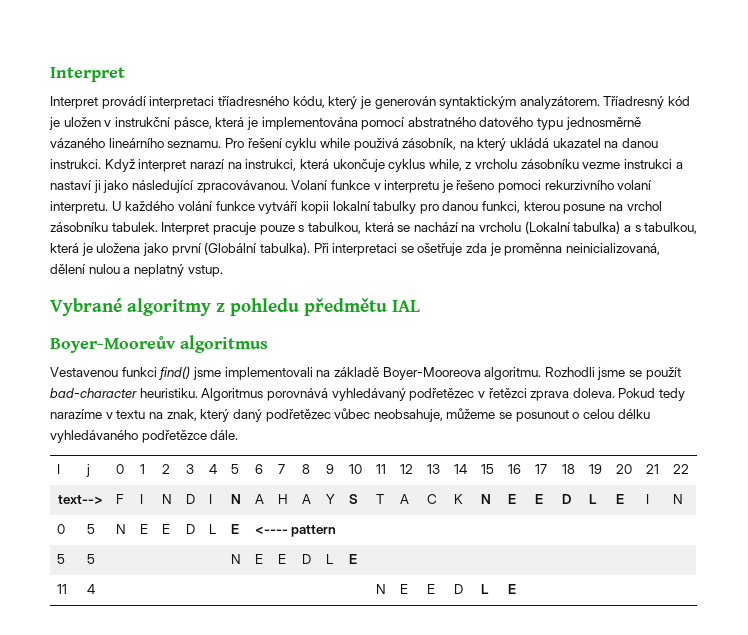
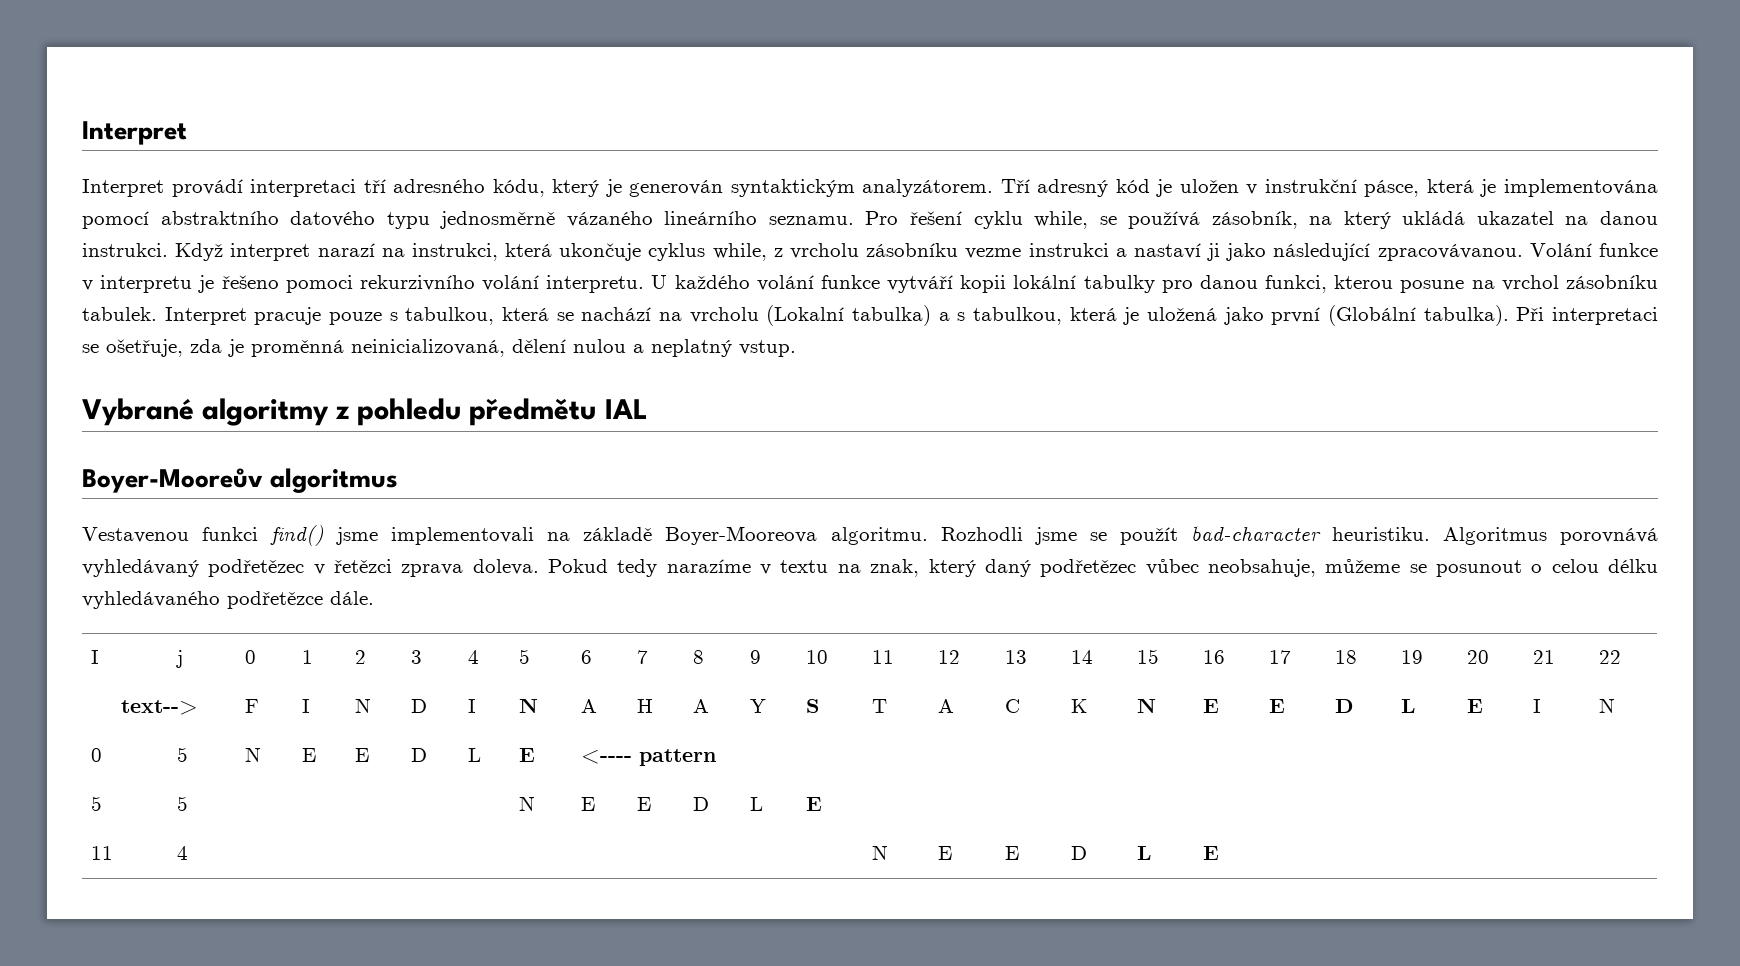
- Interpret provádí interpretaci tříadresného kódu, který je generován syntaktickým analyzátorem.
+ Interpret provádí interpretaci tří adresného kódu, který je generován syntaktickým analyzátorem.
- Tříadresný kód je uložen v instrukční pásce, která je implementována pomocí abstratného datového typu jednosměrně vázaného lineárního seznamu.
+ Tří adresný kód je uložen v instrukční pásce, která je implementována pomocí abstraktního datového typu jednosměrně vázaného lineárního seznamu.
- Pro řešení cyklu while použivá zásobník, na který ukládá ukazatel na danou instrukci.
+ Pro řešení cyklu while, se používá zásobník, na který ukládá ukazatel na danou instrukci.
- Volaní funkce v interpretu je řešeno pomoci rekurzivního volaní interpretu.
+ Volání funkce v interpretu je řešeno pomoci rekurzivního volání interpretu.
- U každého volání funkce vytváří kopii lokalní tabulky pro danou funkci, kterou posune na vrchol zásobníku tabulek.
+ U každého volání funkce vytváří kopii lokální tabulky pro danou funkci, kterou posune na vrchol zásobníku tabulek.
- Interpret pracuje pouze s tabulkou, která se nachází na vrcholu (Lokalní tabulka) a s tabulkou, která je uložena jako první (Globální tabulka).
+ Interpret pracuje pouze s tabulkou, která se nachází na vrcholu (Lokalní tabulka) a s tabulkou, která je uložená jako první (Globální tabulka).
- Při interpretaci se ošetřuje zda je proměnna neinicializovaná, dělení nulou a neplatný vstup.
+ Při interpretaci se ošetřuje, zda je proměnná neinicializovaná, dělení nulou a neplatný vstup.

